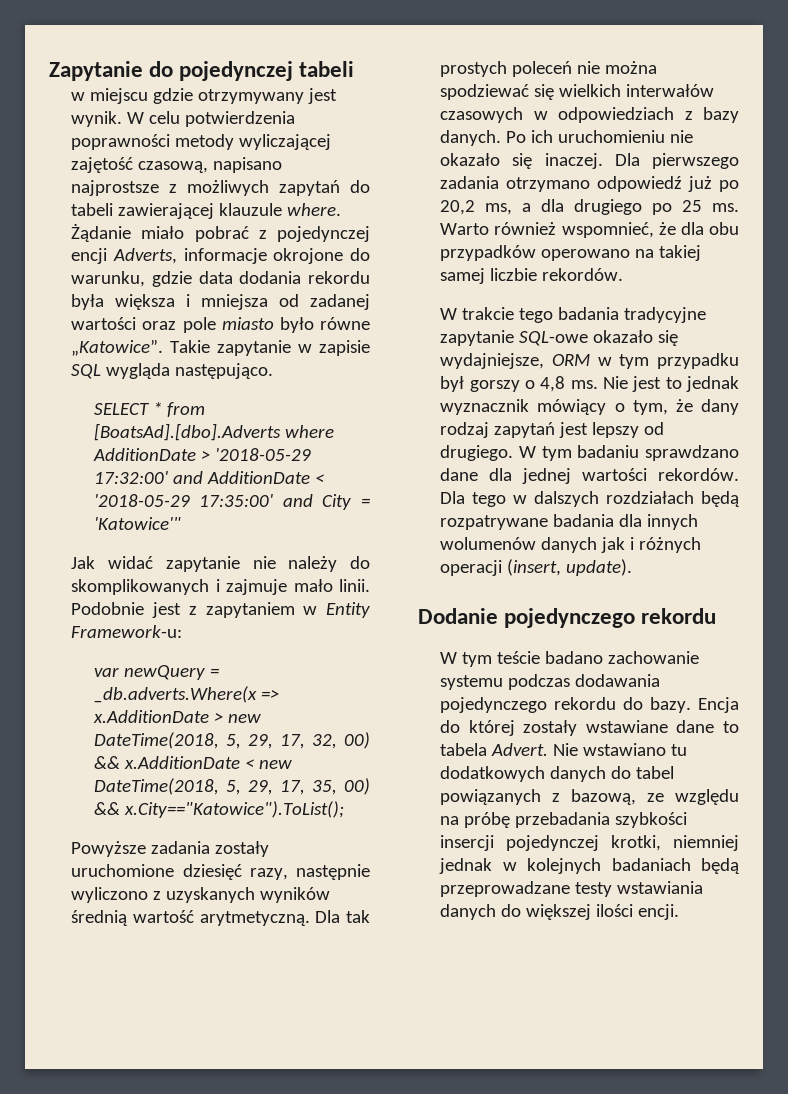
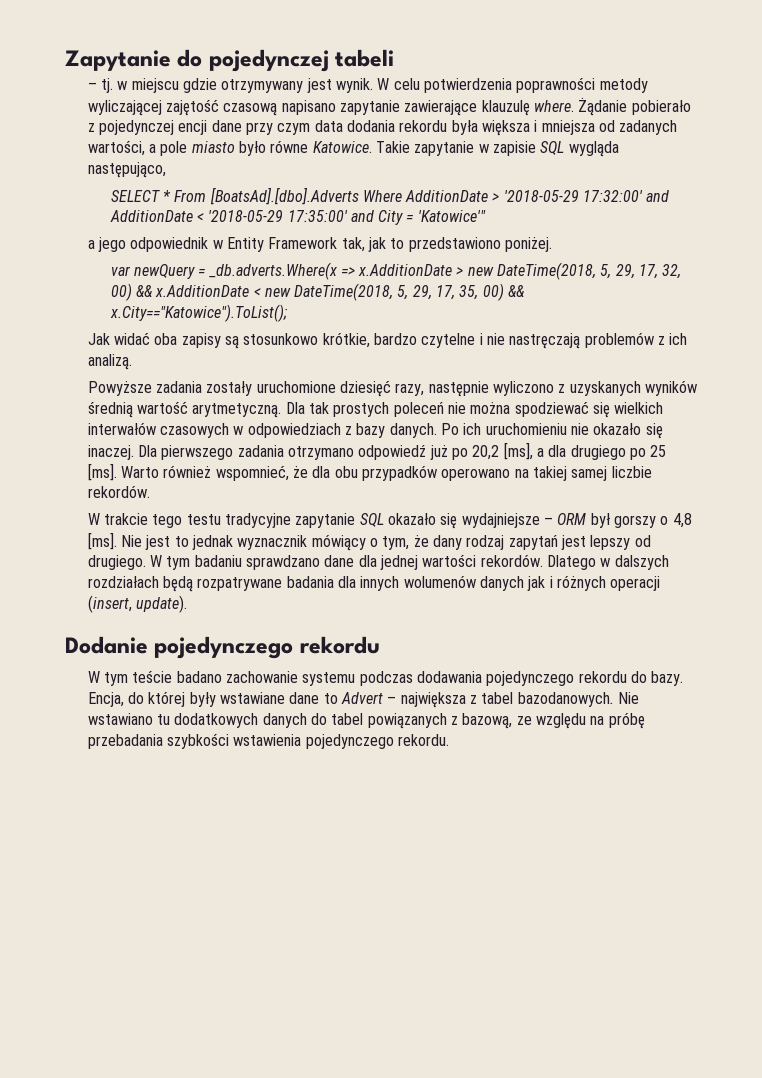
- w miejscu gdzie otrzymywany jest wynik.
+ – tj. w miejscu gdzie otrzymywany jest wynik.
- W celu potwierdzenia poprawności metody wyliczającej zajętość czasową, napisano najprostsze z możliwych zapytań do tabeli zawierającej klauzule where. Żądanie miało pobrać z pojedynczej encji Adverts, informacje okrojone do warunku, gdzie data dodania rekordu była większa i mniejsza od zadanej wartości oraz pole miasto było równe „Katowice”.
+ W celu potwierdzenia poprawności metody wyliczającej zajętość czasową napisano zapytanie zawierające klauzulę where. Żądanie pobierało z pojedynczej encji dane przy czym data dodania rekordu była większa i mniejsza od zadanych wartości, a pole miasto było równe Katowice.
- Takie zapytanie w zapisie SQL wygląda następująco.
+ Takie zapytanie w zapisie SQL wygląda następująco,
- SELECT * from [BoatsAd].[dbo].Adverts where AdditionDate > '2018-05-29 17:32:00' and AdditionDate < '2018-05-29 17:35:00' and City = 'Katowice'"
+ SELECT * From [BoatsAd].[dbo].Adverts Where AdditionDate > '2018-05-29 17:32:00' and AdditionDate < '2018-05-29 17:35:00' and City = 'Katowice'"
- Jak widać zapytanie nie należy do skomplikowanych i zajmuje mało linii. Podobnie jest z zapytaniem w Entity Framework-u:
+ a jego odpowiednik w Entity Framework tak, jak to przedstawiono poniżej.
+ Jak widać oba zapisy są stosunkowo krótkie, bardzo czytelne i nie nastręczają problemów z ich analizą.
- Dla pierwszego zadania otrzymano odpowiedź już po 20,2 ms, a dla drugiego po 25 ms.
+ Dla pierwszego zadania otrzymano odpowiedź już po 20,2 [ms], a dla drugiego po 25 [ms].
- W trakcie tego badania tradycyjne zapytanie SQL-owe okazało się wydajniejsze, ORM w tym przypadku był gorszy o 4,8 ms.
+ W trakcie tego testu tradycyjne zapytanie SQL okazało się wydajniejsze – ORM był gorszy o 4,8 [ms].
- Dla tego w dalszych rozdziałach będą rozpatrywane badania dla innych wolumenów danych jak i różnych operacji (insert, update).
+ Dlatego w dalszych rozdziałach będą rozpatrywane badania dla innych wolumenów danych jak i różnych operacji (insert, update).
- Encja do której zostały wstawiane dane to tabela Advert.
+ Encja, do której były wstawiane dane to Advert – największa z tabel bazodanowych.
- Nie wstawiano tu dodatkowych danych do tabel powiązanych z bazową, ze względu na próbę przebadania szybkości insercji pojedynczej krotki, niemniej jednak w kolejnych badaniach będą przeprowadzane testy wstawiania danych do większej ilości encji.
+ Nie wstawiano tu dodatkowych danych do tabel powiązanych z bazową, ze względu na próbę przebadania szybkości wstawienia pojedynczego rekordu.

